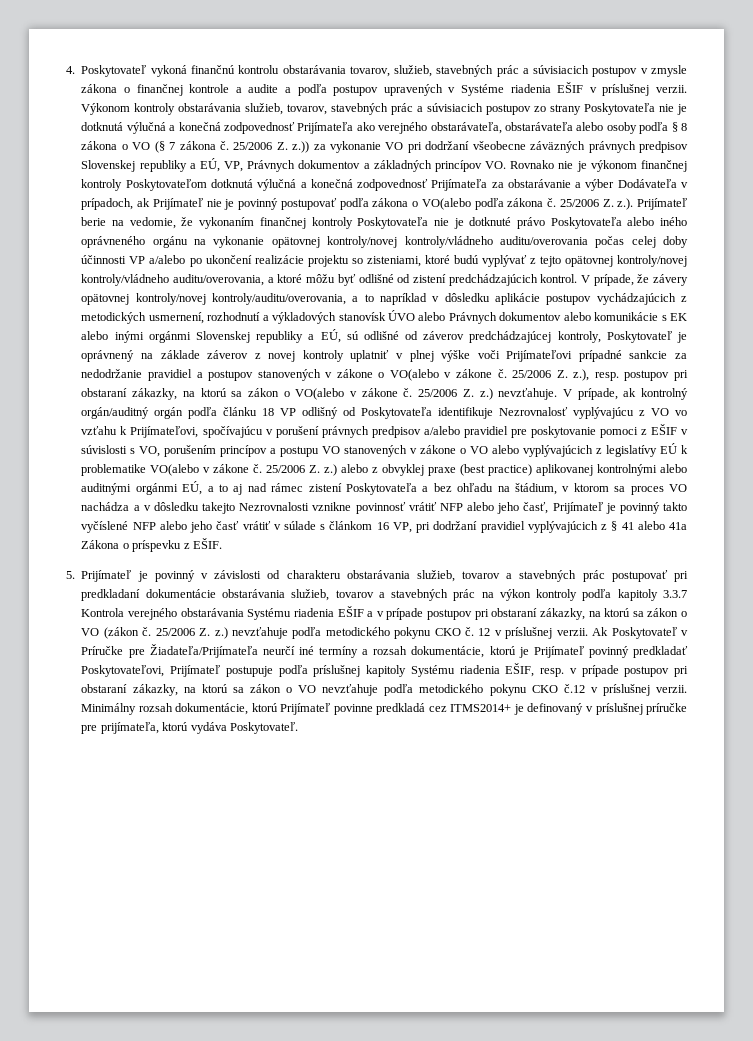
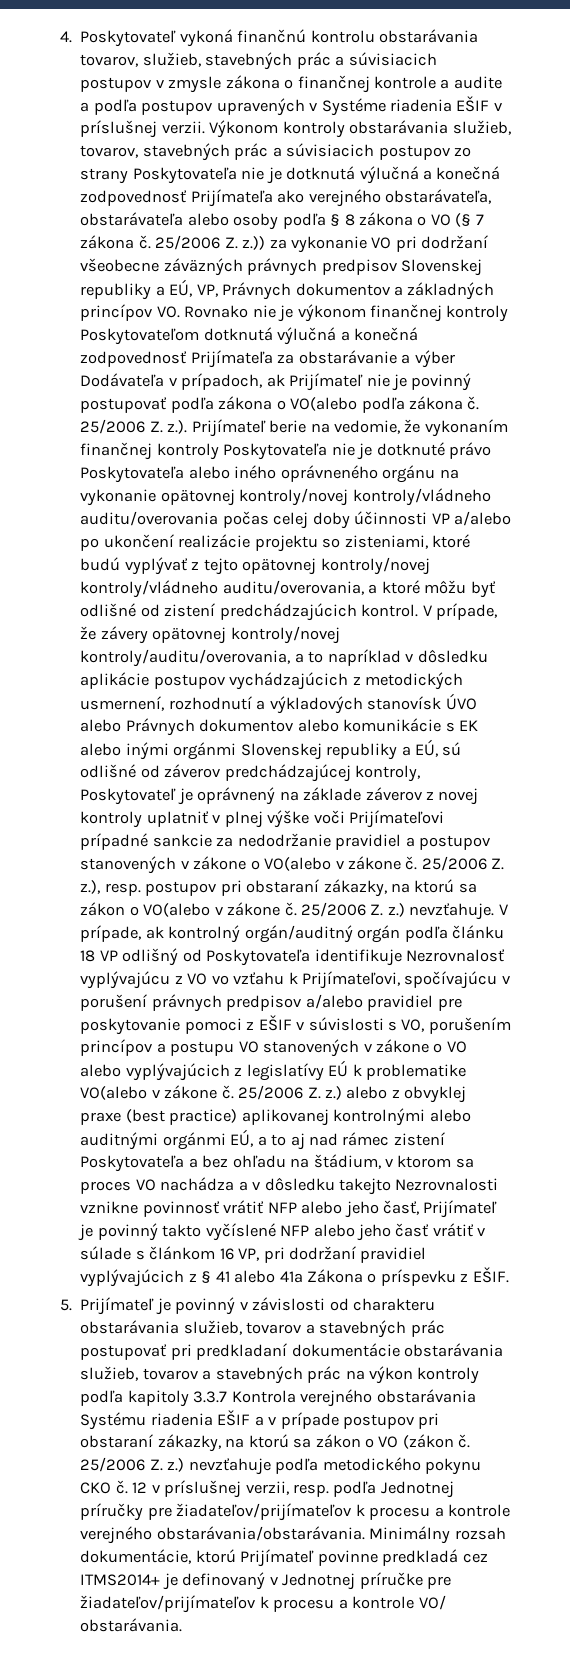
- 12 v príslušnej verzii. Ak Poskytovateľ v Príručke pre Žiadateľa/Prijímateľa neurčí iné termíny a rozsah dokumentácie, ktorú je Prijímateľ povinný predkladať Poskytovateľovi, Prijímateľ postupuje podľa príslušnej kapitoly Systému riadenia EŠIF, resp. v prípade postupov pri obstaraní zákazky, na ktorú sa zákon o VO nevzťahuje podľa metodického pokynu CKO č.12 v príslušnej verzii.
+ 12 v príslušnej verzii, resp. podľa Jednotnej príručky pre žiadateľov/prijímateľov k procesu a kontrole verejného obstarávania/obstarávania.
- Minimálny rozsah dokumentácie, ktorú Prijímateľ povinne predkladá cez ITMS2014+ je definovaný v príslušnej príručke pre prijímateľa, ktorú vydáva Poskytovateľ.
+ Minimálny rozsah dokumentácie, ktorú Prijímateľ povinne predkladá cez ITMS2014+ je definovaný v Jednotnej príručke pre žiadateľov/prijímateľov k procesu a kontrole VO/ obstarávania.

